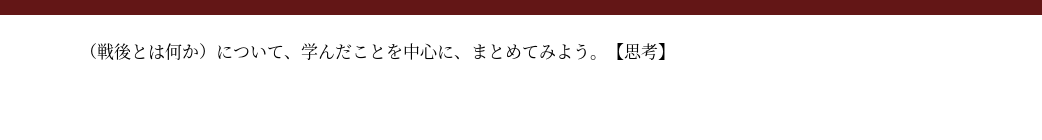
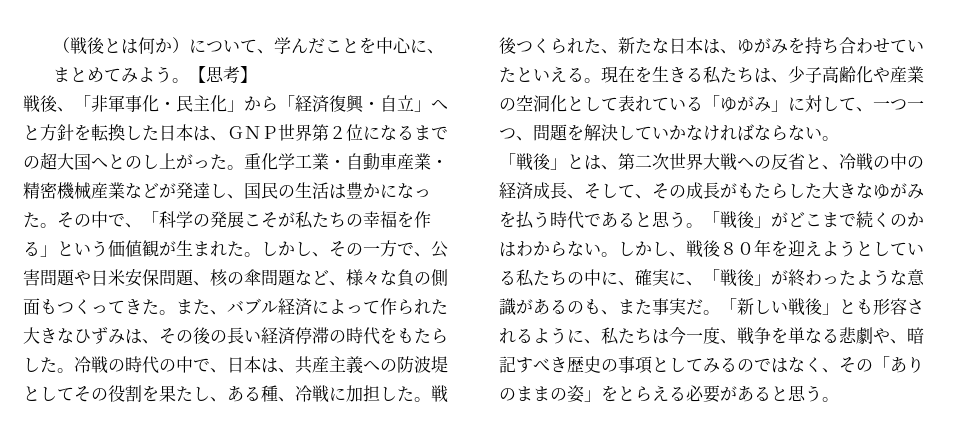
+ 戦後、「非軍事化・民主化」から「経済復興・自立」へと方針を転換した日本は、ＧＮＰ世界第２位になるまでの超大国へとのし上がった。重化学工業・自動車産業・精密機械産業などが発達し、国民の生活は豊かになった。その中で、「科学の発展こそが私たちの幸福を作る」という価値観が生まれた。しかし、その一方で、公害問題や日米安保問題、核の傘問題など、様々な負の側面もつくってきた。また、バブル経済によって作られた大きなひずみは、その後の長い経済停滞の時代をもたらした。冷戦の時代の中で、日本は、共産主義への防波堤としてその役割を果たし、ある種、冷戦に加担した。戦後つくられた、新たな日本は、ゆがみを持ち合わせていたといえる。現在を生きる私たちは、少子高齢化や産業の空洞化として表れている「ゆがみ」に対して、一つ一つ、問題を解決していかなければならない。
+ 「戦後」とは、第二次世界大戦への反省と、冷戦の中の経済成長、そして、その成長がもたらした大きなゆがみを払う時代であると思う。「戦後」がどこまで続くのかはわからない。しかし、戦後８０年を迎えようとしている私たちの中に、確実に、「戦後」が終わったような意識があるのも、また事実だ。「新しい戦後」とも形容されるように、私たちは今一度、戦争を単なる悲劇や、暗記すべき歴史の事項としてみるのではなく、その「ありのままの姿」をとらえる必要があると思う。

